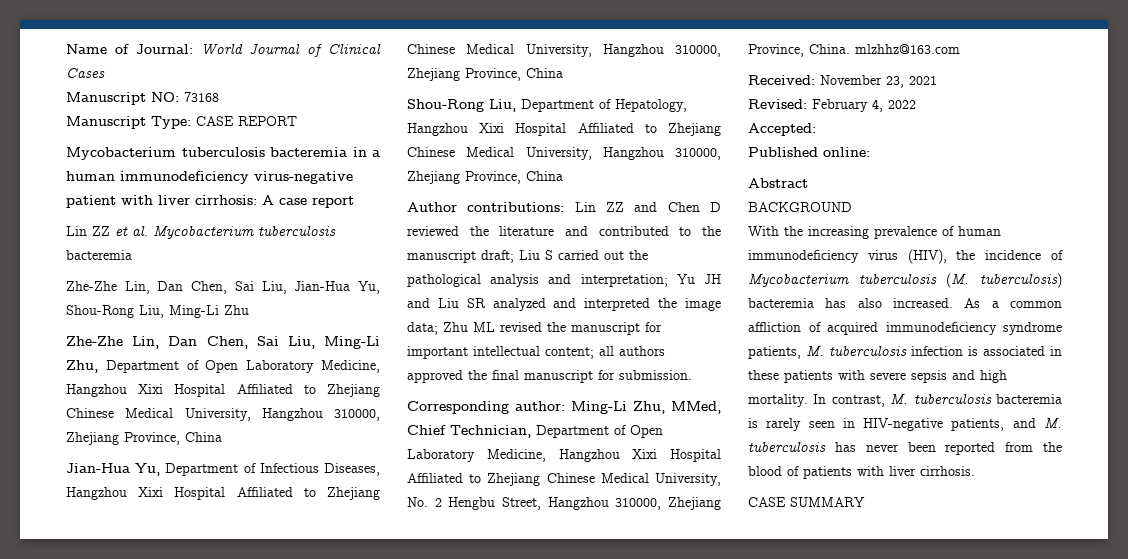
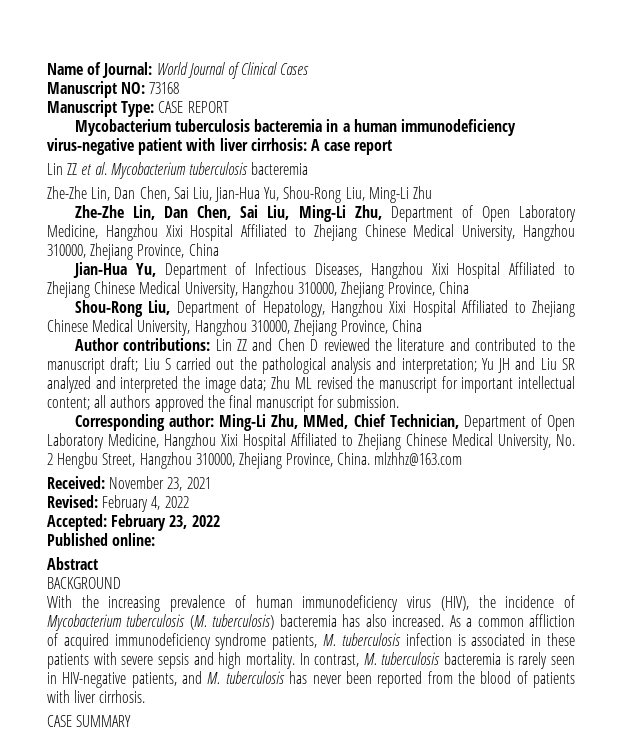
- Accepted:
+ Accepted: February 23, 2022

